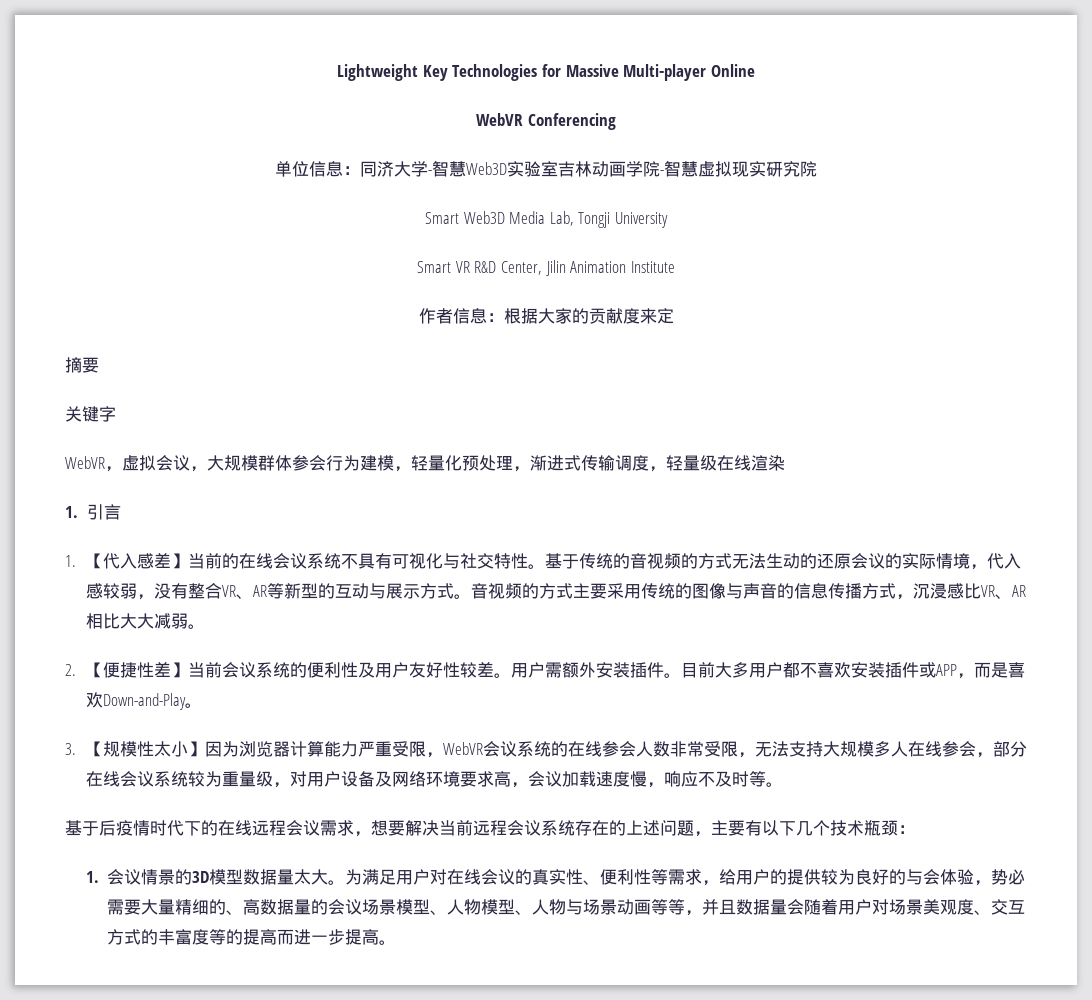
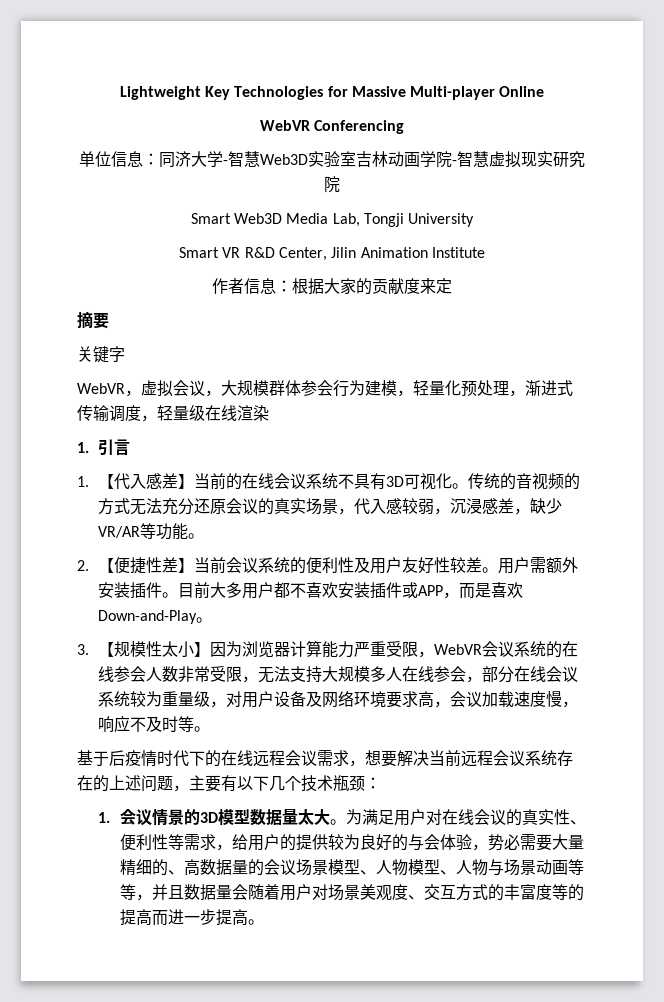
- 1.【代入感差】当前的在线会议系统不具有可视化与社交特性。基于传统的音视频的方式无法生动的还原会议的实际情境，代入感较弱，没有整合VR、AR等新型的互动与展示方式。音视频的方式主要采用传统的图像与声音的信息传播方式，沉浸感比VR、AR相比大大减弱。
+ 1.【代入感差】当前的在线会议系统不具有3D可视化。传统的音视频的方式无法充分还原会议的真实场景，代入感较弱，沉浸感差，缺少VR/AR等功能。

